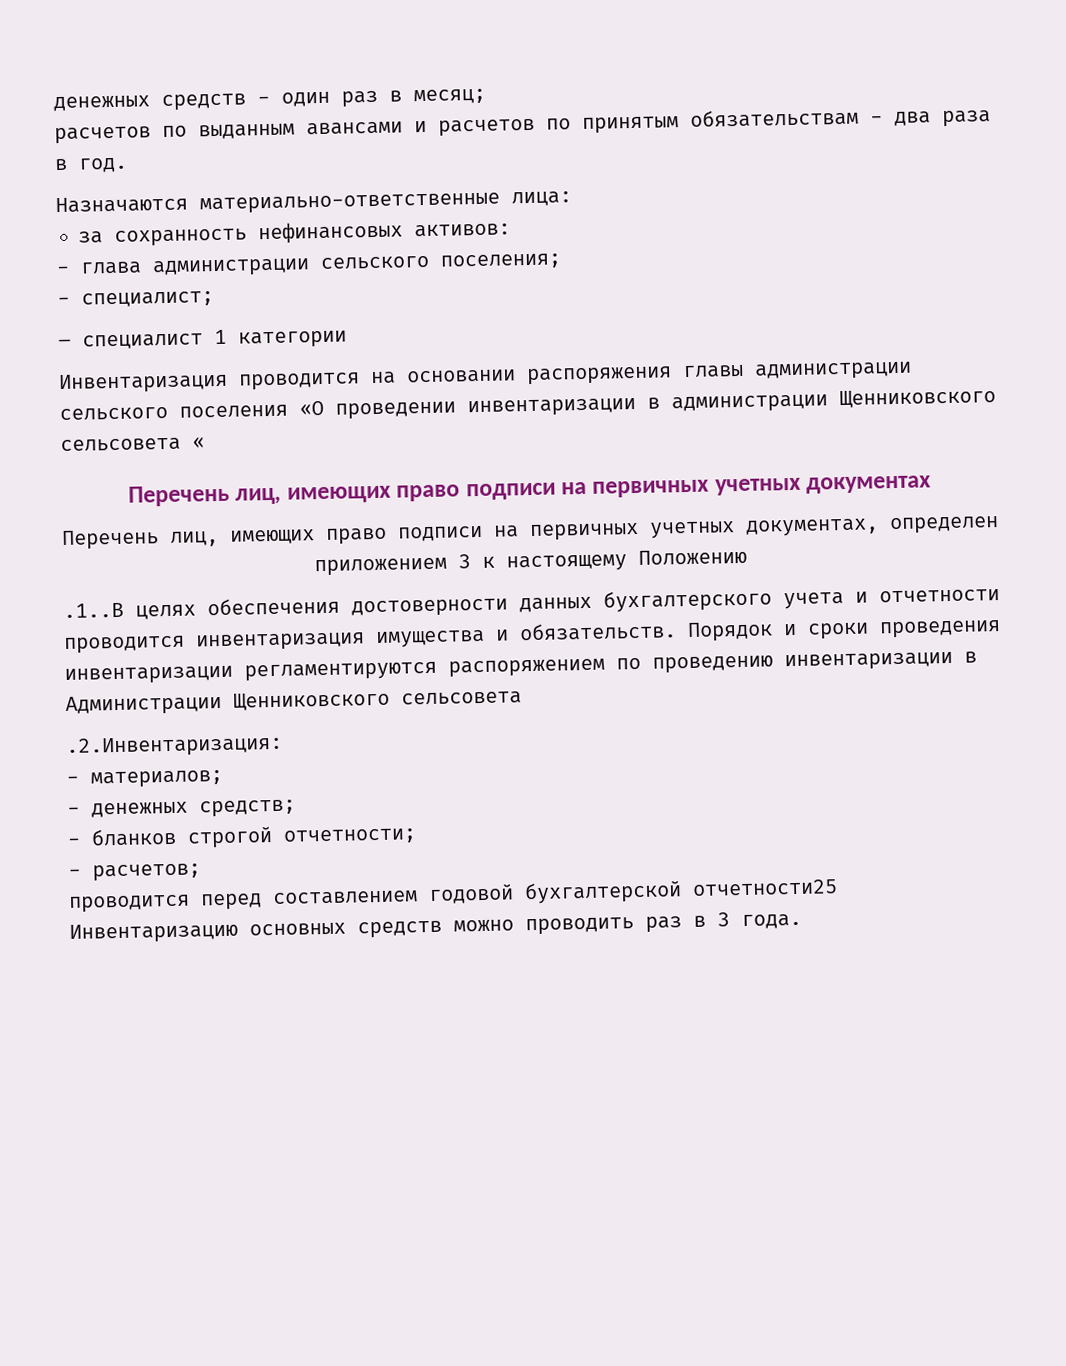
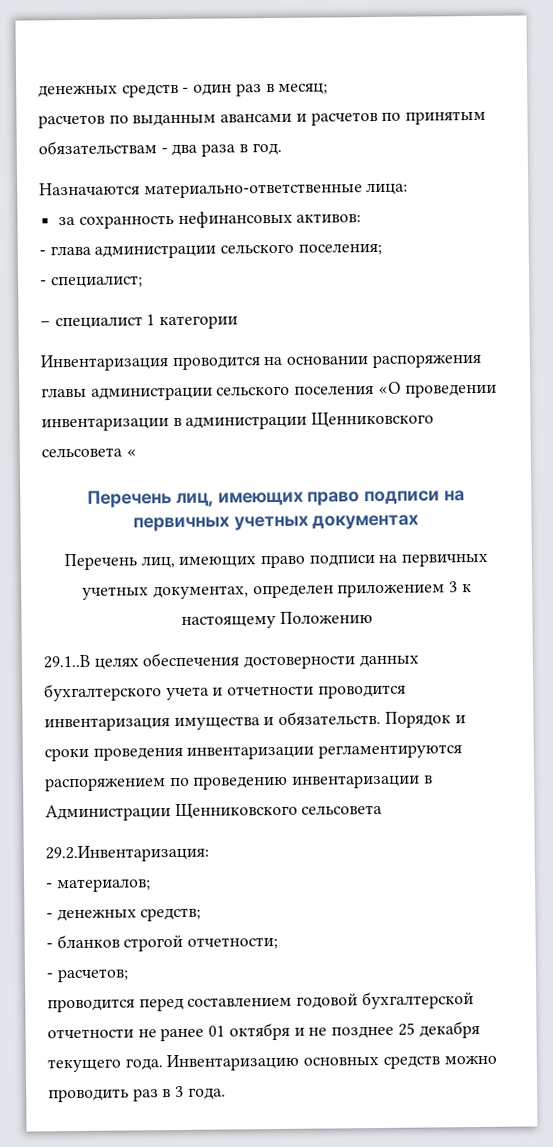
- .1..В целях обеспечения достоверности данных бухгалтерского учета и отчетности проводится инвентаризация имущества и обязательств.
+ 29.1..В целях обеспечения достоверности данных бухгалтерского учета и отчетности проводится инвентаризация имущества и обязательств.
- .2.Инвентаризация:
+ 29.2.Инвентаризация:
- проводится перед составлением годовой бухгалтерской отчетности25 Инвентаризацию основных средств можно проводить раз в 3 года.
+ проводится перед составлением годовой бухгалтерской отчетности не ранее 01 октября и не позднее 25 декабря текущего года. Инвентаризацию основных средств можно проводить раз в 3 года.

